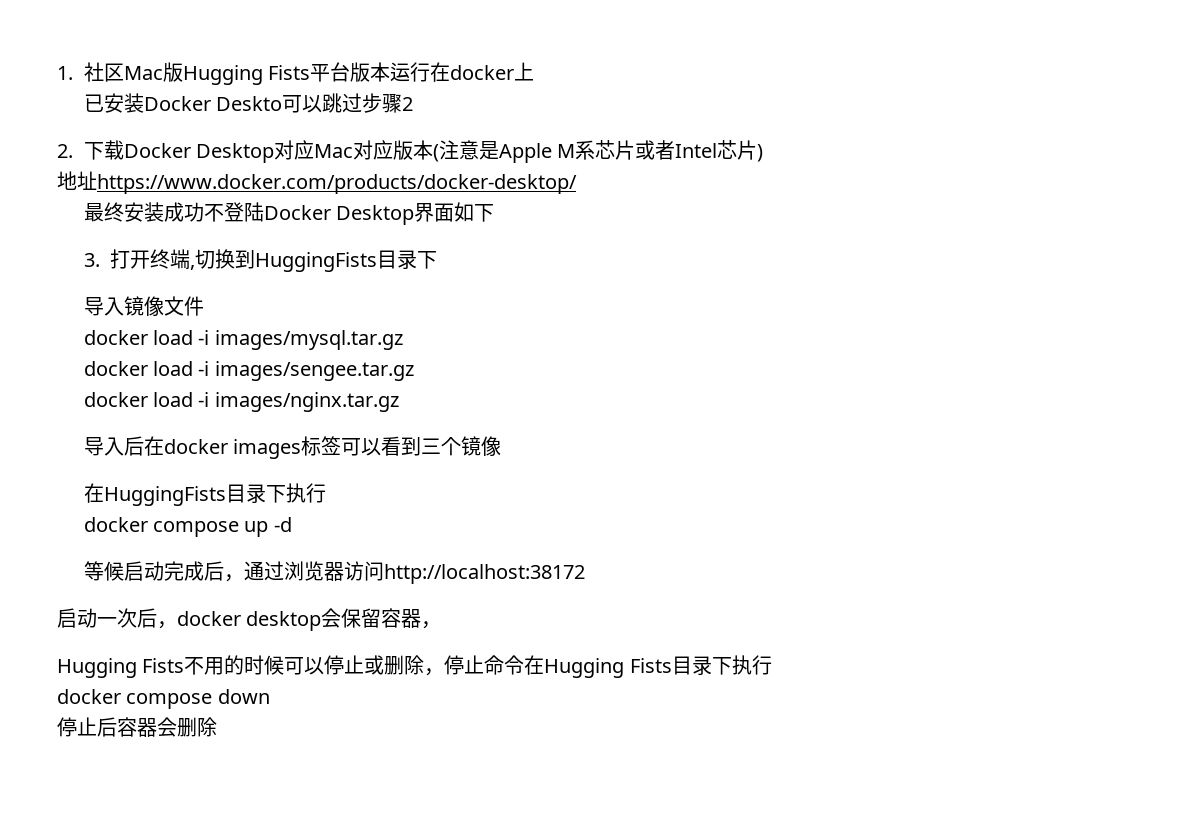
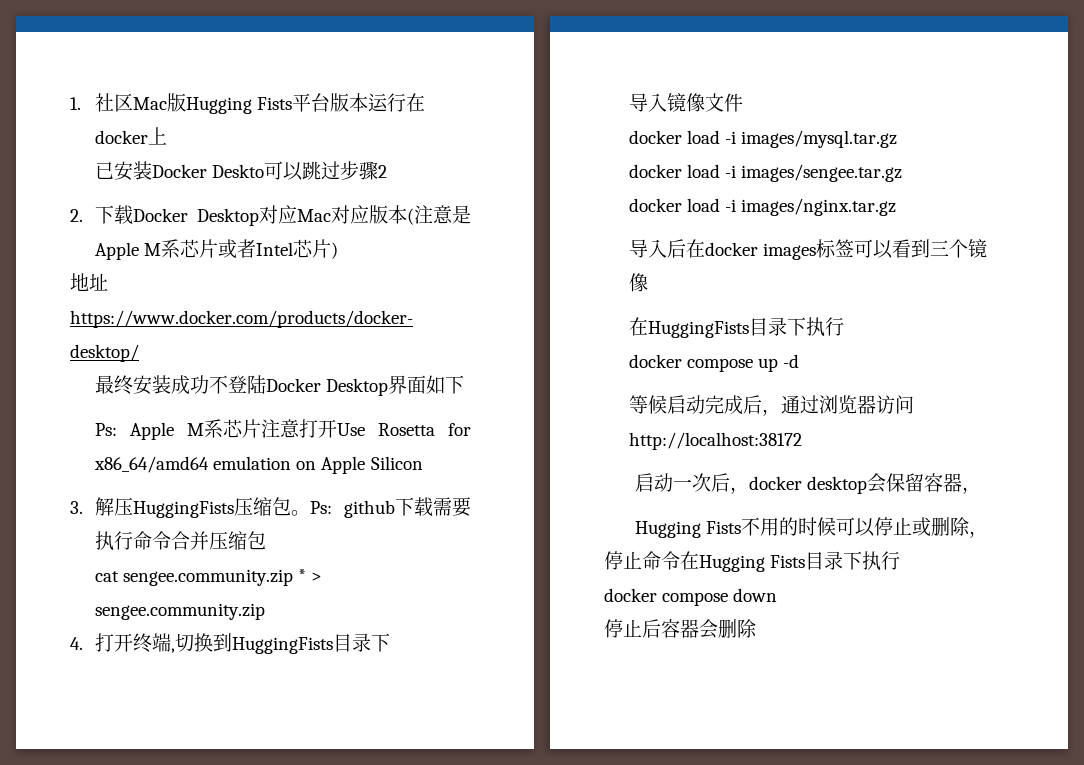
- 3.打开终端,切换到HuggingFists目录下
+ Ps: Apple M系芯片注意打开Use Rosetta for x86_64/amd64 emulation on Apple Silicon
+ 3.解压HuggingFists压缩包。Ps: github下载需要执行命令合并压缩包
+ cat sengee.community.zip * > sengee.community.zip
+ 4.打开终端,切换到HuggingFists目录下

